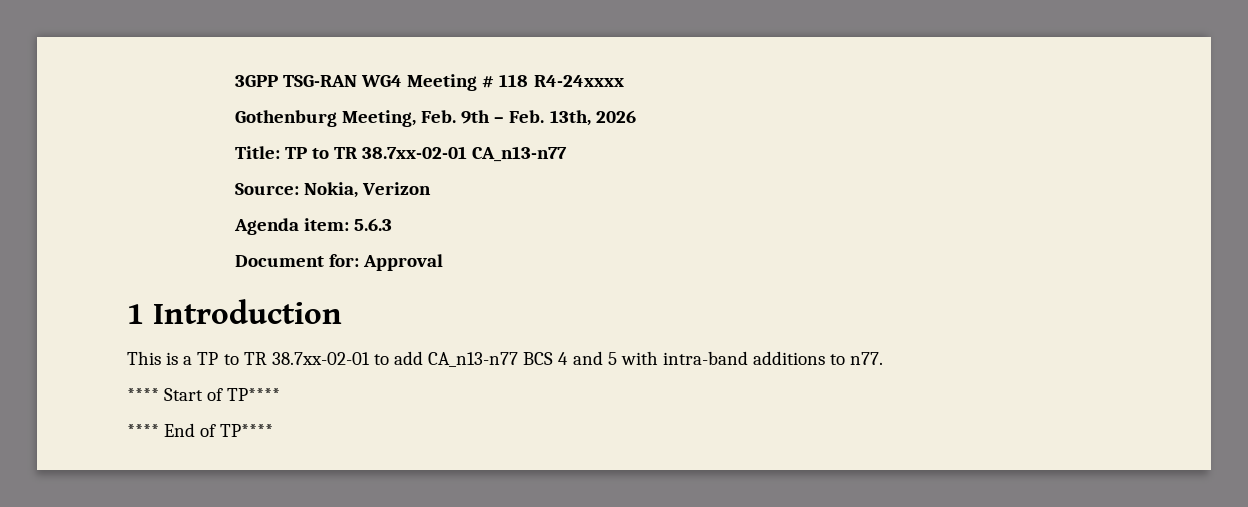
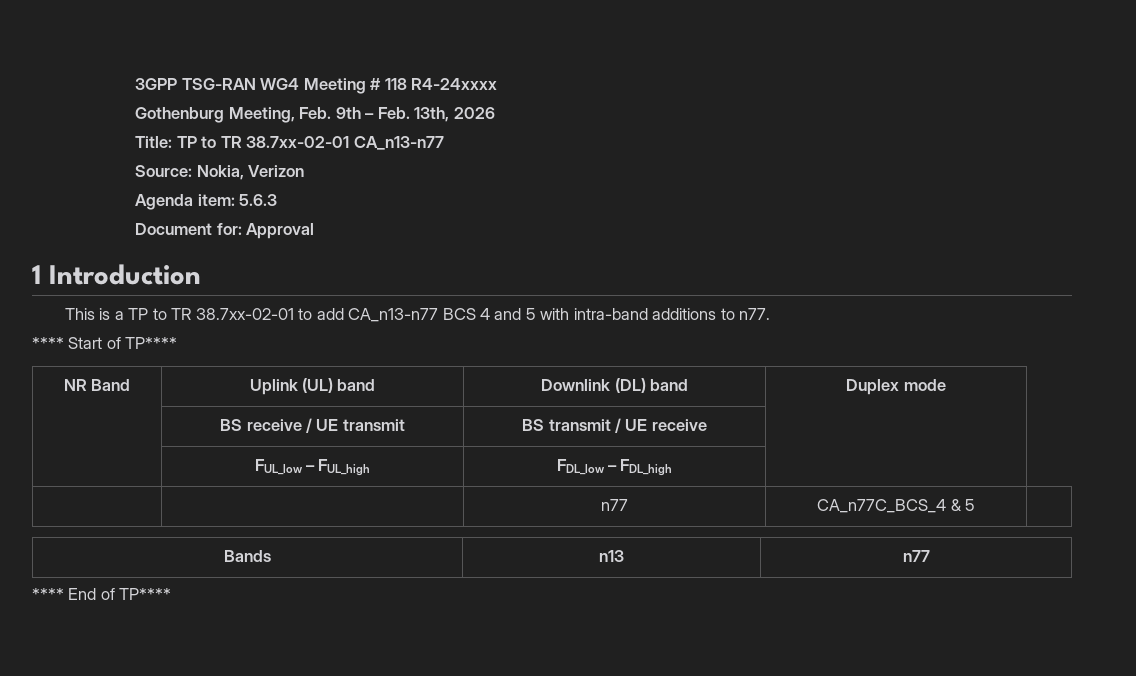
+ NR Band | Uplink (UL) band | Downlink (DL) band | Duplex mode
+ | BS receive / UE transmit | BS transmit / UE receive |
+ | FUL_low – FUL_high | FDL_low – FDL_high |
+ | | n77 | CA_n77C_BCS_4 & 5 |
+ Bands | n13 | n77

